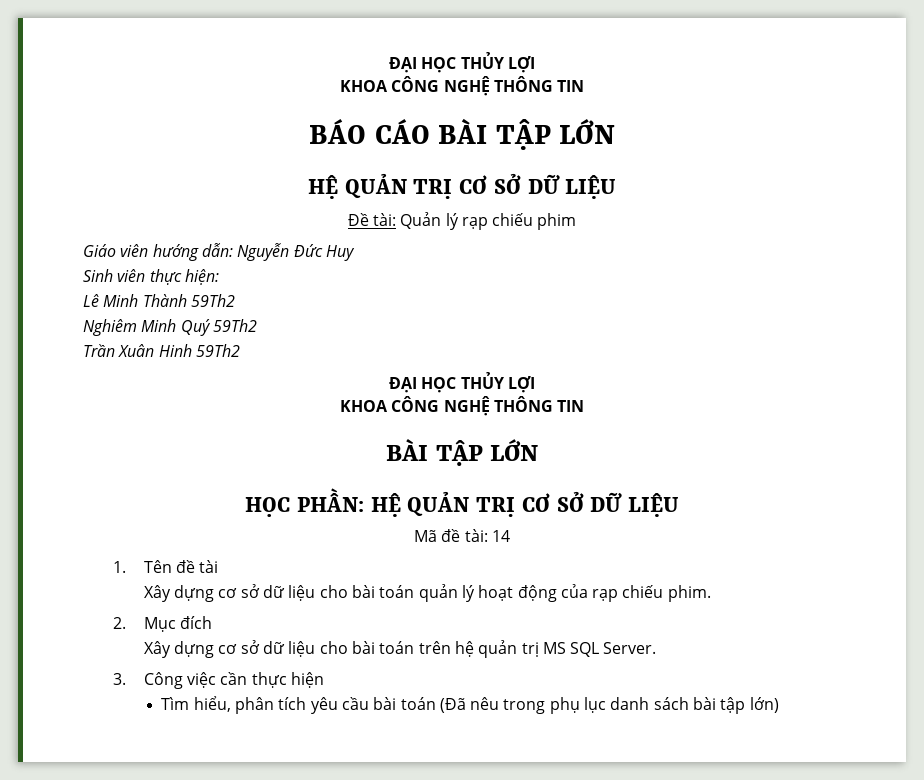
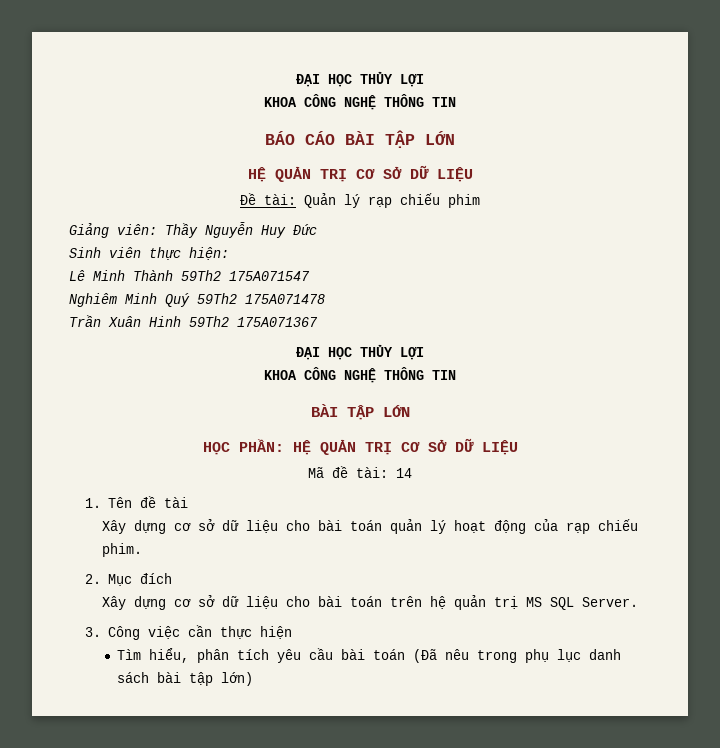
- Giáo viên hướng dẫn: Nguyễn Đức Huy
+ Giảng viên: Thầy Nguyễn Huy Đức
- Lê Minh Thành 59Th2
+ Lê Minh Thành 59Th2 175A071547
- Nghiêm Minh Quý 59Th2
+ Nghiêm Minh Quý 59Th2 175A071478
- Trần Xuân Hinh 59Th2
+ Trần Xuân Hinh 59Th2 175A071367

